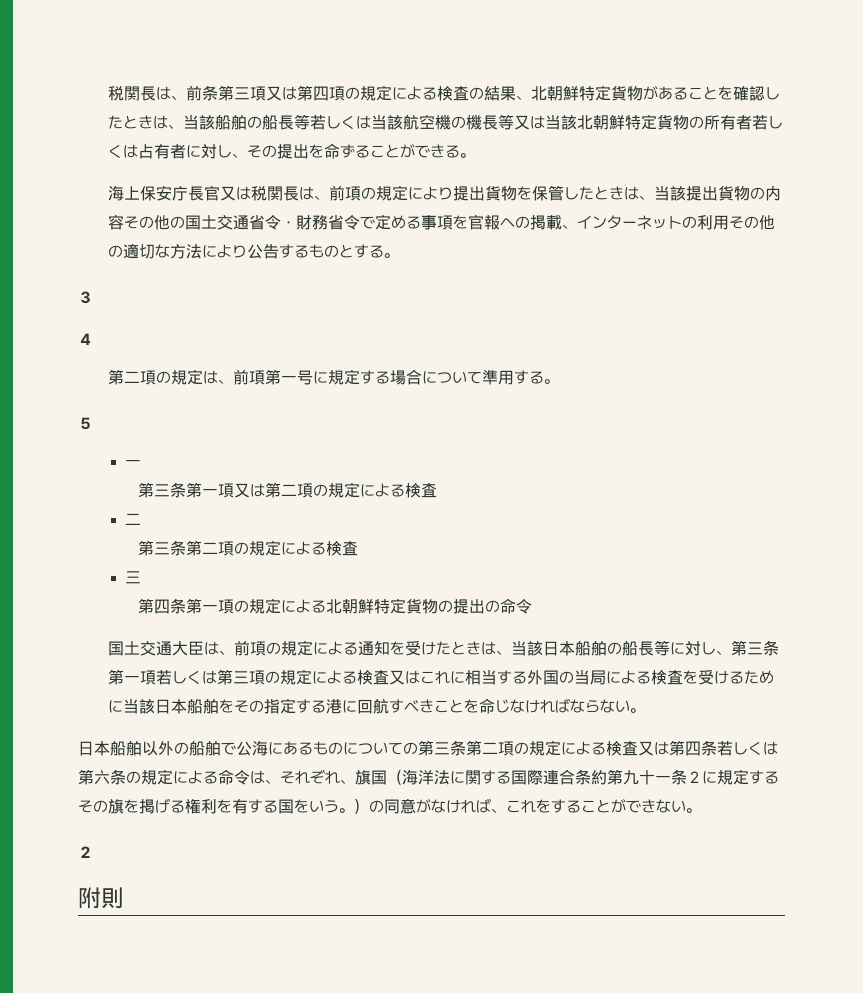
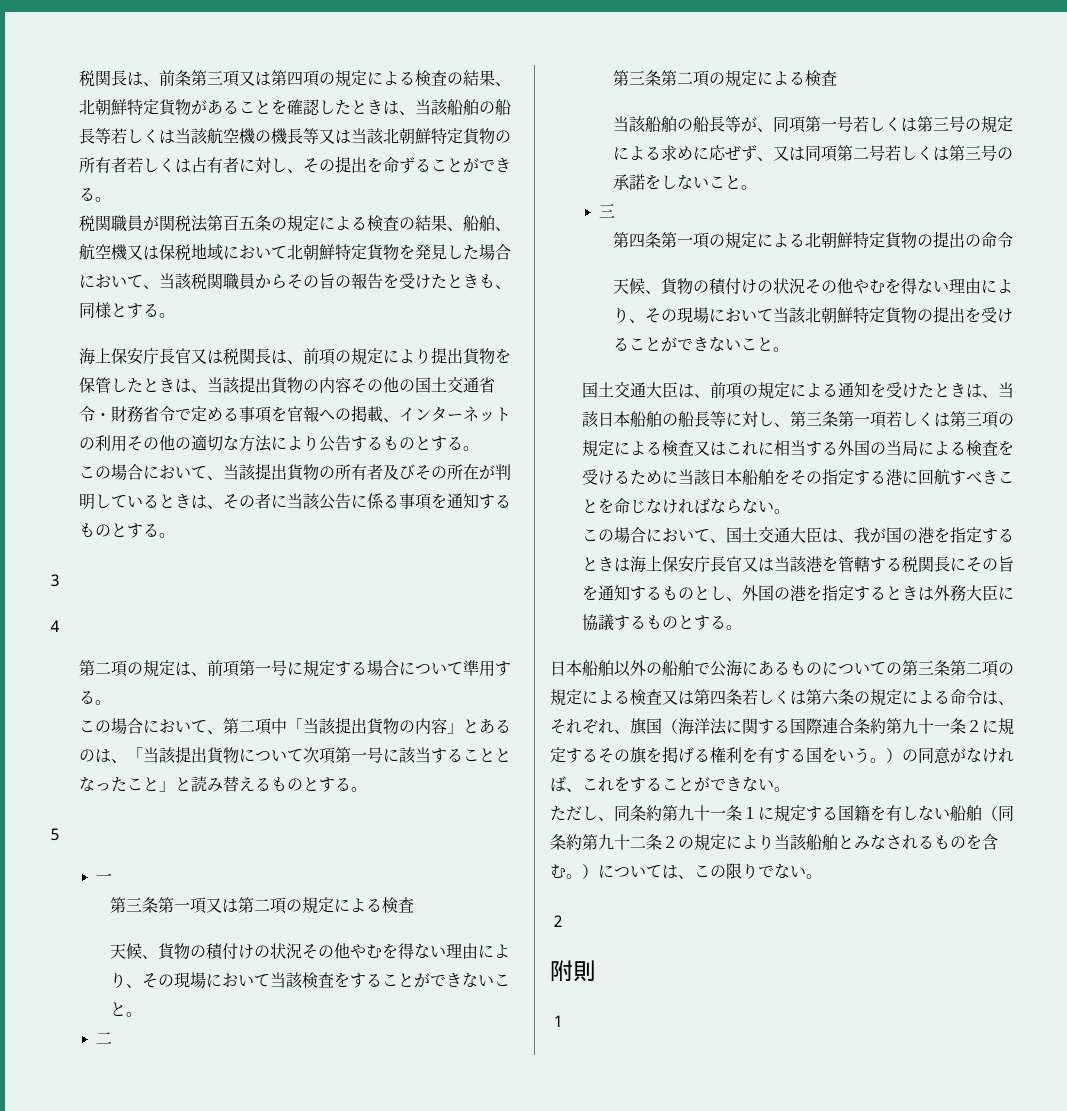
+ 税関職員が関税法第百五条の規定による検査の結果、船舶、航空機又は保税地域において北朝鮮特定貨物を発見した場合において、当該税関職員からその旨の報告を受けたときも、同様とする。
+ この場合において、当該提出貨物の所有者及びその所在が判明しているときは、その者に当該公告に係る事項を通知するものとする。
+ この場合において、第二項中「当該提出貨物の内容」とあるのは、「当該提出貨物について次項第一号に該当することとなったこと」と読み替えるものとする。
+ 天候、貨物の積付けの状況その他やむを得ない理由により、その現場において当該検査をすることができないこと。
+ 当該船舶の船長等が、同項第一号若しくは第三号の規定による求めに応ぜず、又は同項第二号若しくは第三号の承諾をしないこと。
+ 天候、貨物の積付けの状況その他やむを得ない理由により、その現場において当該北朝鮮特定貨物の提出を受けることができないこと。
+ この場合において、国土交通大臣は、我が国の港を指定するときは海上保安庁長官又は当該港を管轄する税関長にその旨を通知するものとし、外国の港を指定するときは外務大臣に協議するものとする。
+ ただし、同条約第九十一条１に規定する国籍を有しない船舶（同条約第九十二条２の規定により当該船舶とみなされるものを含む。）については、この限りでない。
  附則
+ １

